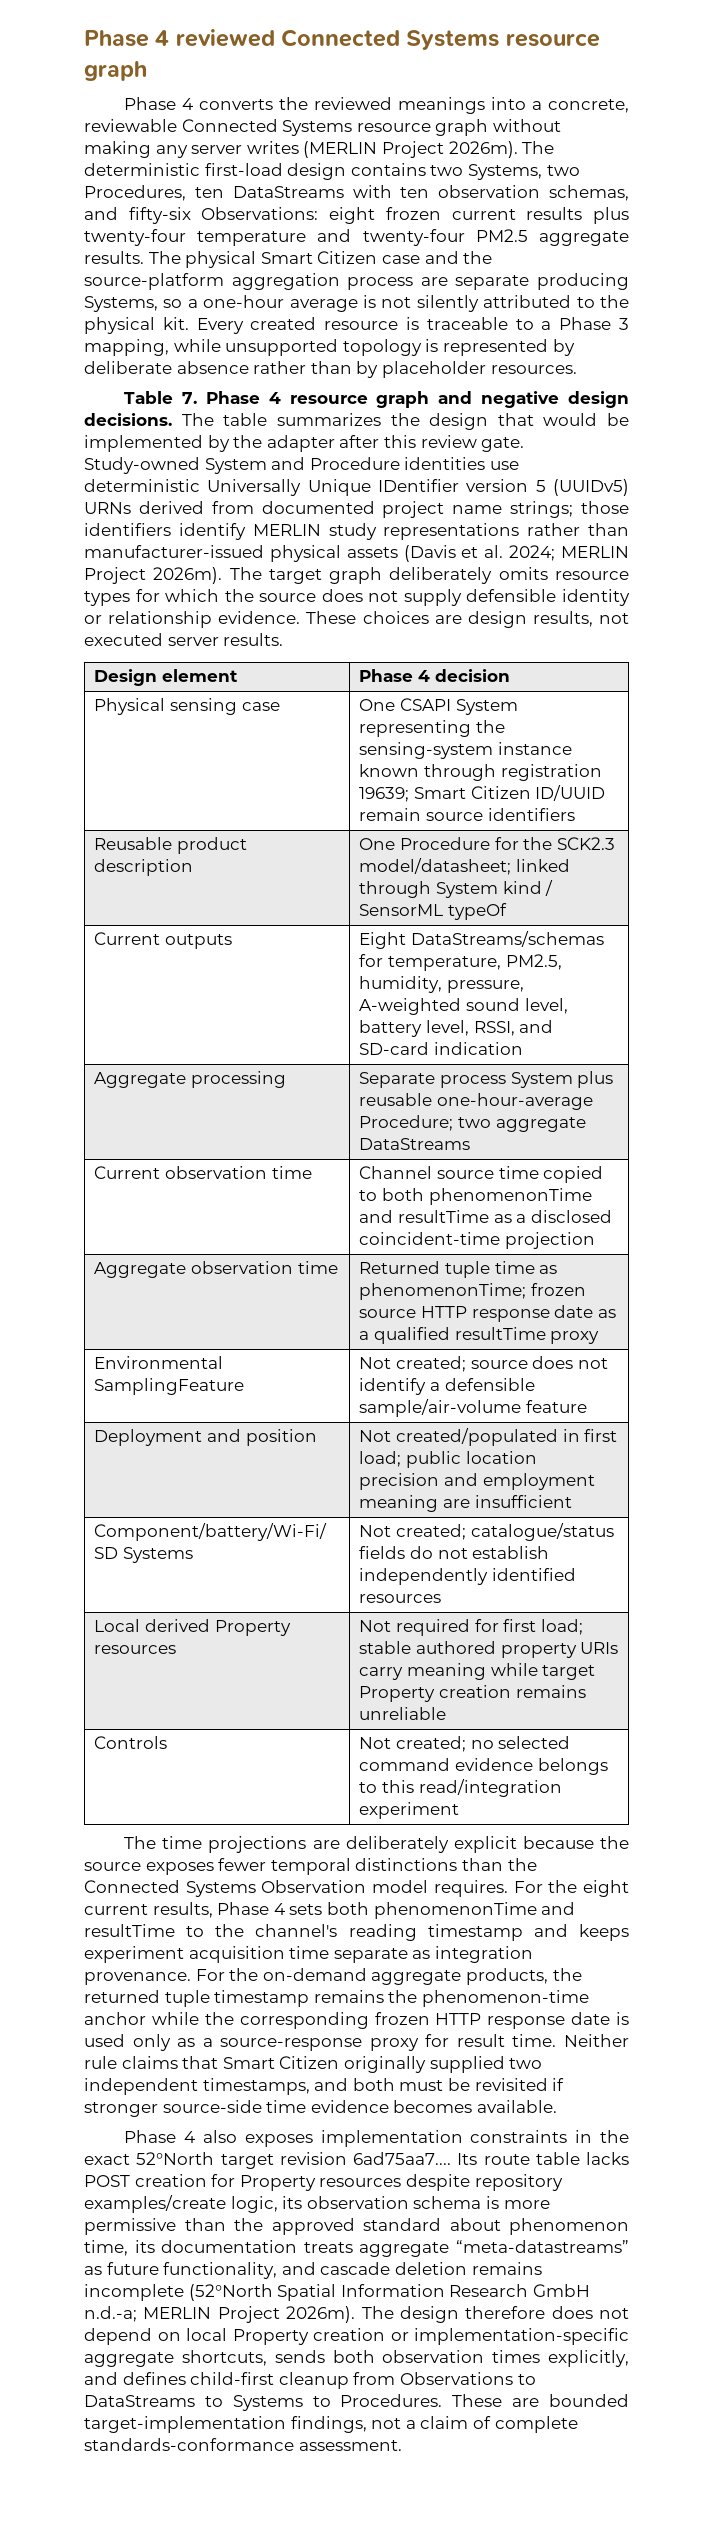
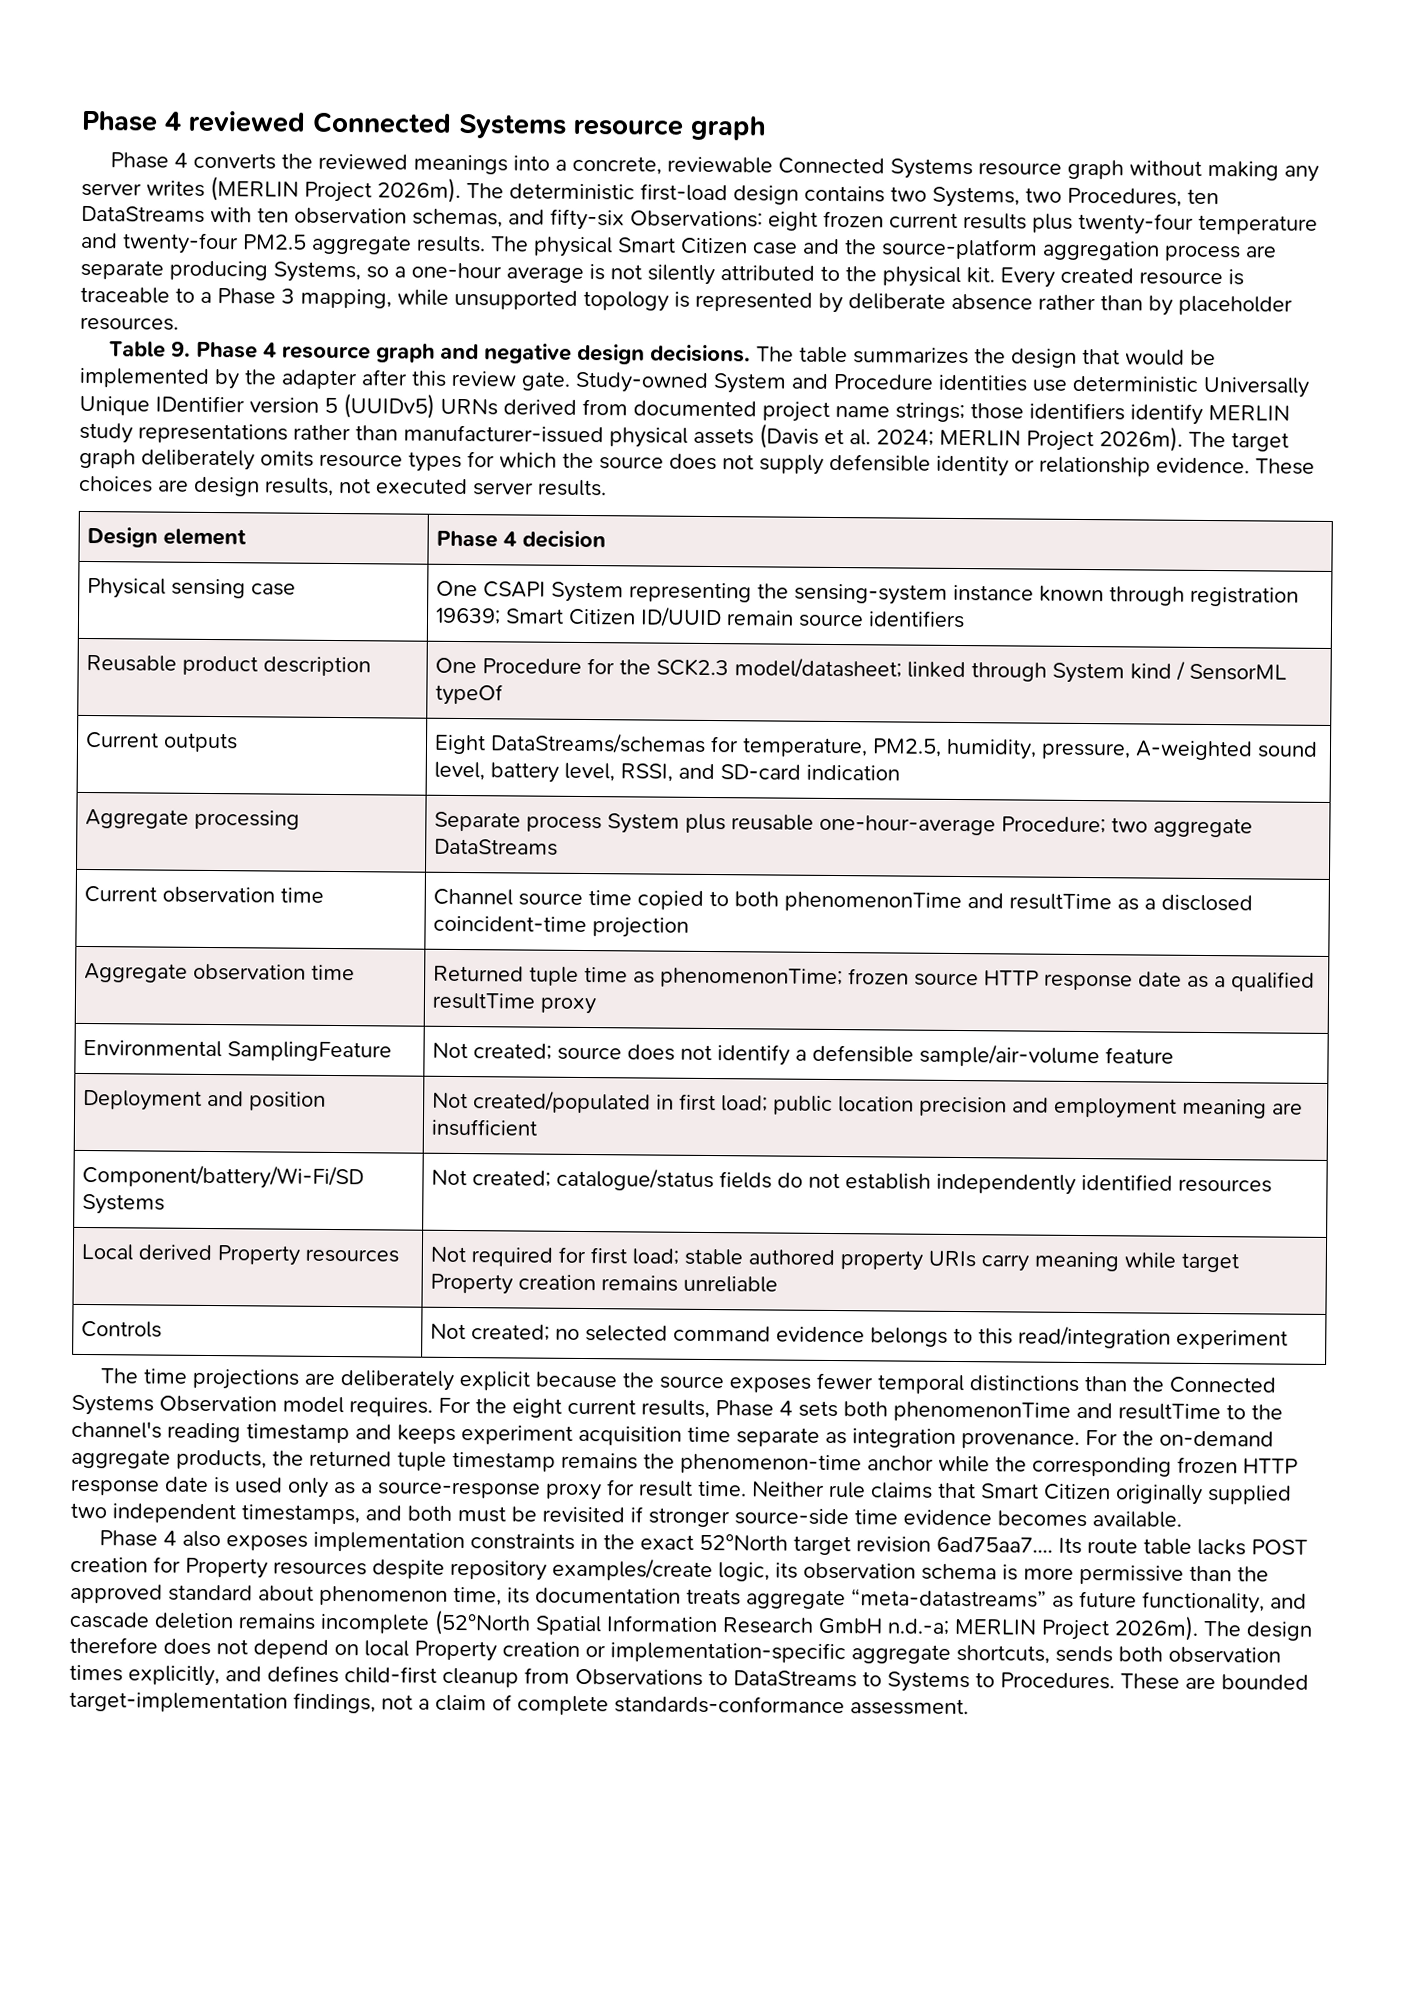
- Table 7. Phase 4 resource graph and negative design decisions.
+ Table 9. Phase 4 resource graph and negative design decisions.

